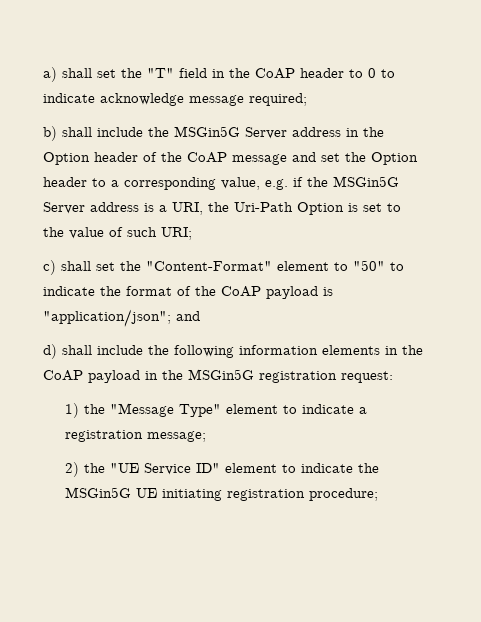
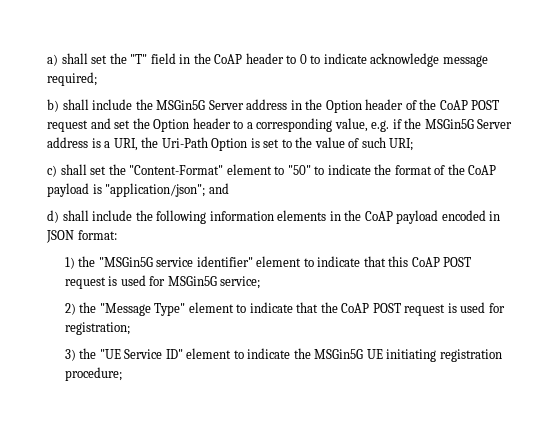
- b) shall include the MSGin5G Server address in the Option header of the CoAP message and set the Option header to a corresponding value, e.g. if the MSGin5G Server address is a URI, the Uri-Path Option is set to the value of such URI;
+ b) shall include the MSGin5G Server address in the Option header of the CoAP POST request and set the Option header to a corresponding value, e.g. if the MSGin5G Server address is a URI, the Uri-Path Option is set to the value of such URI;
- d) shall include the following information elements in the CoAP payload in the MSGin5G registration request:
- 1) the "Message Type" element to indicate a registration message;
- 2) the "UE Service ID" element to indicate the MSGin5G UE initiating registration procedure;
+ d) shall include the following information elements in the CoAP payload encoded in JSON format:
+ 1) the "MSGin5G service identifier" element to indicate that this CoAP POST request is used for MSGin5G service;
+ 2) the "Message Type" element to indicate that the CoAP POST request is used for registration;
+ 3) the "UE Service ID" element to indicate the MSGin5G UE initiating registration procedure;

